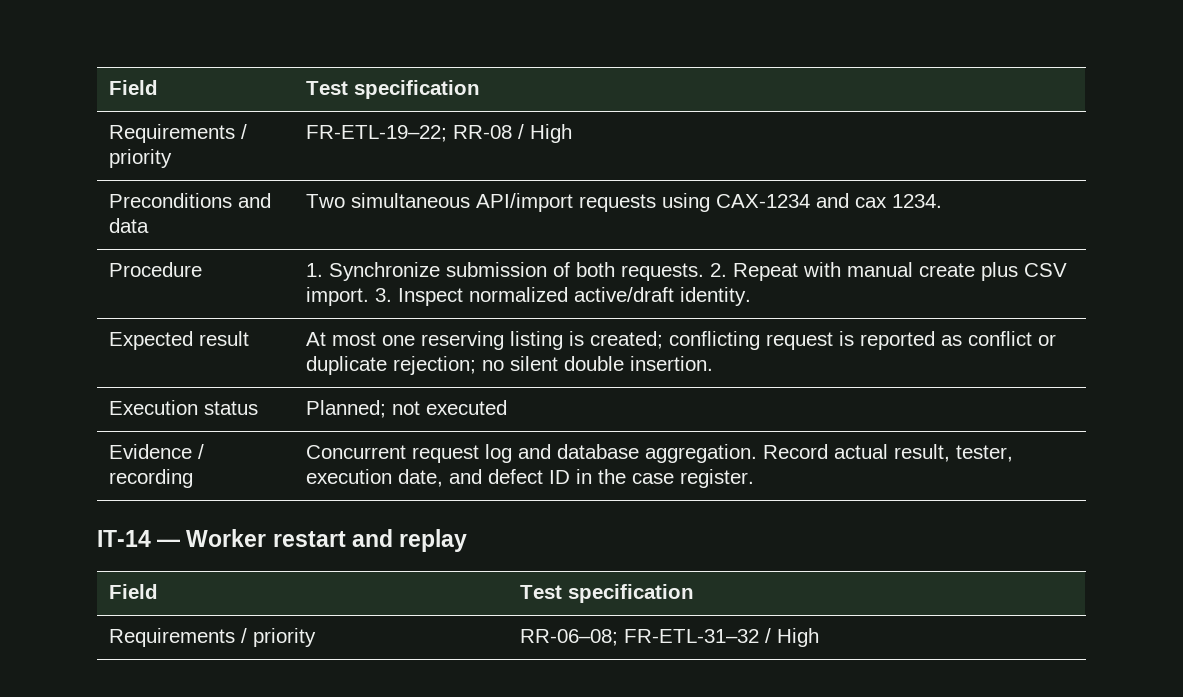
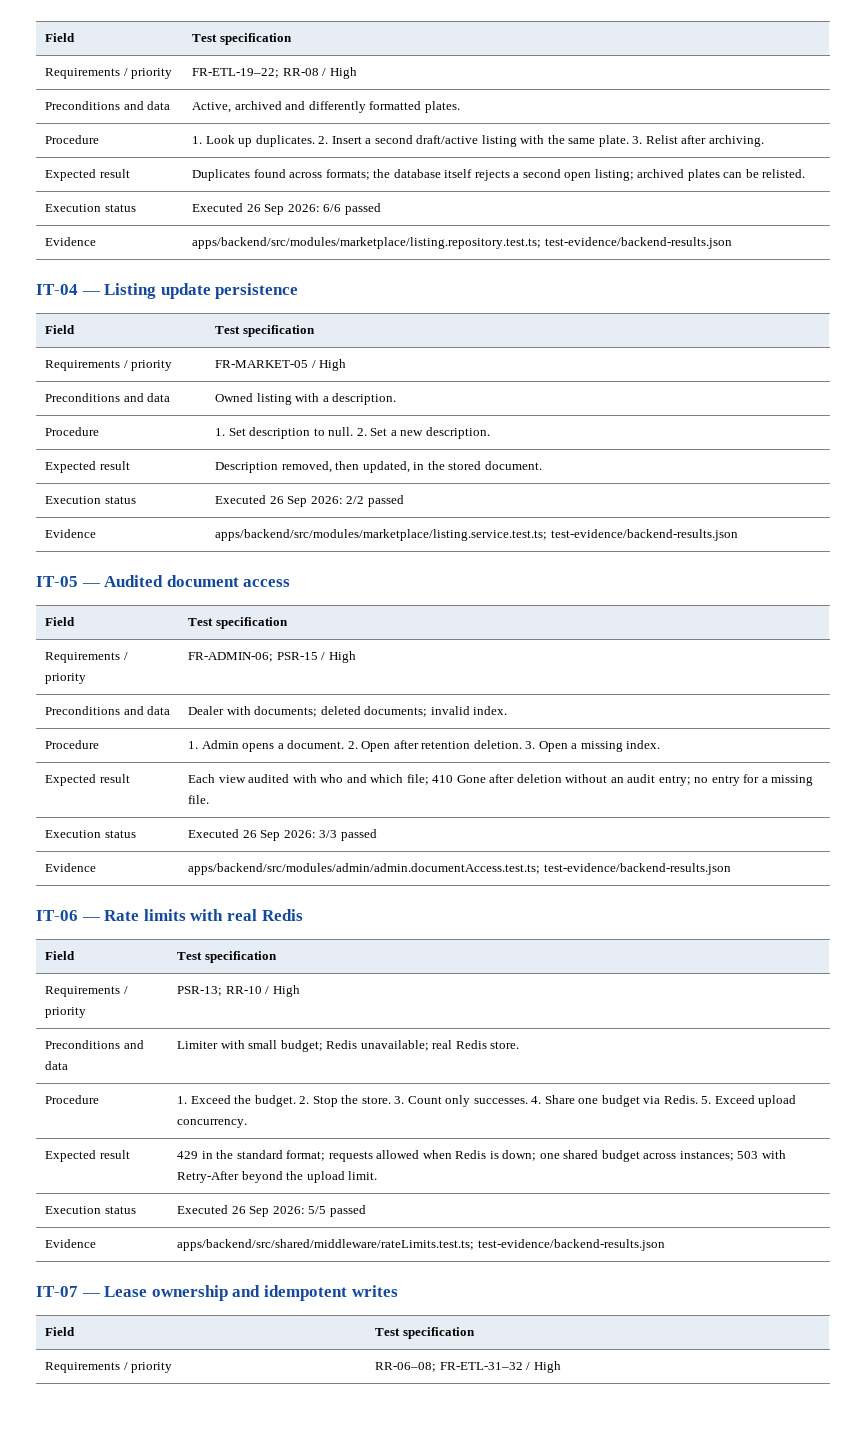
- Preconditions and data | Two simultaneous API/import requests using CAX-1234 and cax 1234.
- Procedure | 1. Synchronize submission of both requests. 2. Repeat with manual create plus CSV import. 3. Inspect normalized active/draft identity.
- Expected result | At most one reserving listing is created; conflicting request is reported as conflict or duplicate rejection; no silent double insertion.
- Execution status | Planned; not executed
- Evidence / recording | Concurrent request log and database aggregation. Record actual result, tester, execution date, and defect ID in the case register.
- IT-14 — Worker restart and replay
+ Preconditions and data | Active, archived and differently formatted plates.
+ Procedure | 1. Look up duplicates. 2. Insert a second draft/active listing with the same plate. 3. Relist after archiving.
+ Expected result | Duplicates found across formats; the database itself rejects a second open listing; archived plates can be relisted.
+ Execution status | Executed 26 Sep 2026: 6/6 passed
+ Evidence | apps/backend/src/modules/marketplace/listing.repository.test.ts; test-evidence/backend-results.json
+ IT-04 — Listing update persistence
+ Field | Test specification
+ Requirements / priority | FR-MARKET-05 / High
+ Preconditions and data | Owned listing with a description.
+ Procedure | 1. Set description to null. 2. Set a new description.
+ Expected result | Description removed, then updated, in the stored document.
+ Execution status | Executed 26 Sep 2026: 2/2 passed
+ Evidence | apps/backend/src/modules/marketplace/listing.service.test.ts; test-evidence/backend-results.json
+ IT-05 — Audited document access
+ Field | Test specification
+ Requirements / priority | FR-ADMIN-06; PSR-15 / High
+ Preconditions and data | Dealer with documents; deleted documents; invalid index.
+ Procedure | 1. Admin opens a document. 2. Open after retention deletion. 3. Open a missing index.
+ Expected result | Each view audited with who and which file; 410 Gone after deletion without an audit entry; no entry for a missing file.
+ Execution status | Executed 26 Sep 2026: 3/3 passed
+ Evidence | apps/backend/src/modules/admin/admin.documentAccess.test.ts; test-evidence/backend-results.json
+ IT-06 — Rate limits with real Redis
+ Field | Test specification
+ Requirements / priority | PSR-13; RR-10 / High
+ Preconditions and data | Limiter with small budget; Redis unavailable; real Redis store.
+ Procedure | 1. Exceed the budget. 2. Stop the store. 3. Count only successes. 4. Share one budget via Redis. 5. Exceed upload concurrency.
+ Expected result | 429 in the standard format; requests allowed when Redis is down; one shared budget across instances; 503 with Retry-After beyond the upload limit.
+ Execution status | Executed 26 Sep 2026: 5/5 passed
+ Evidence | apps/backend/src/shared/middleware/rateLimits.test.ts; test-evidence/backend-results.json
+ IT-07 — Lease ownership and idempotent writes

